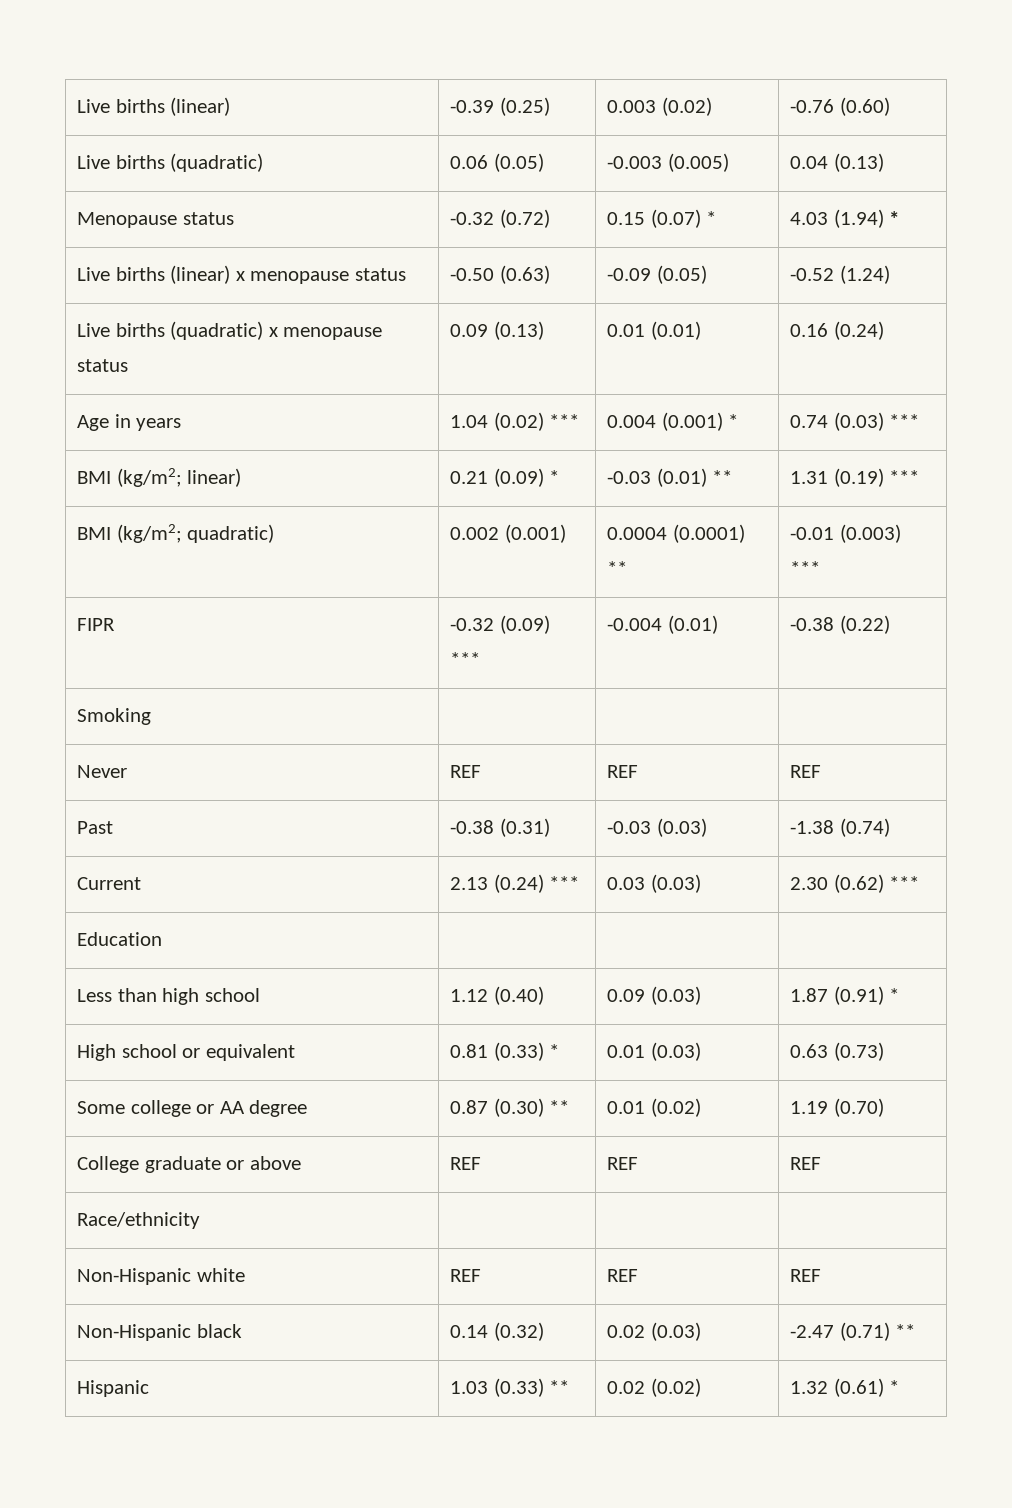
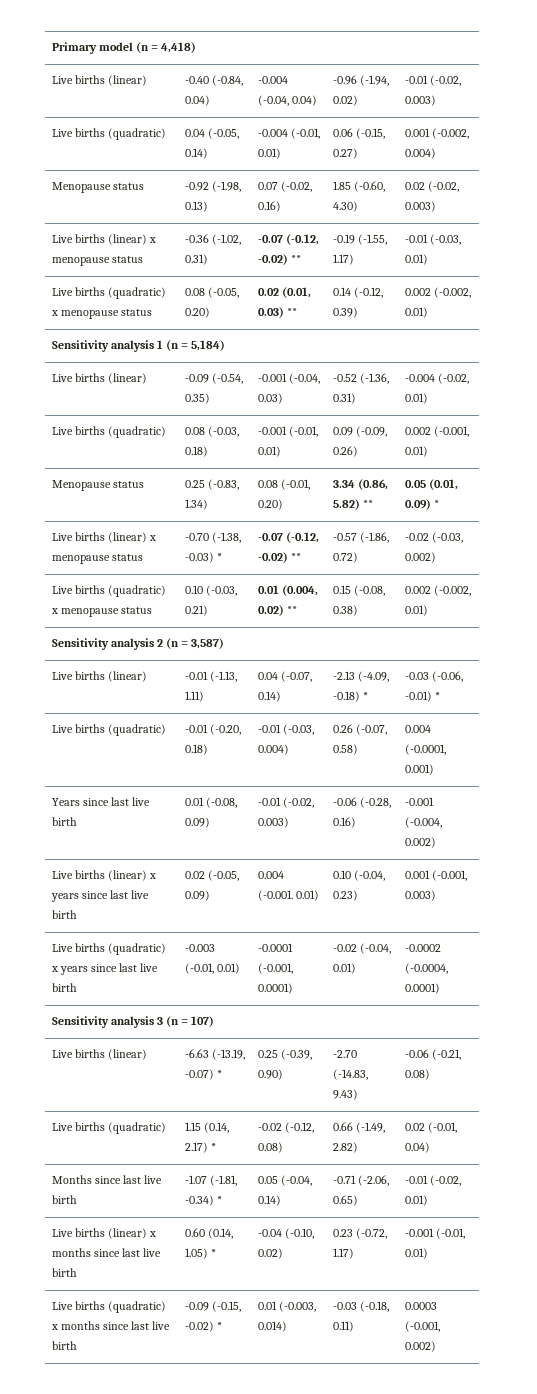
- Live births (linear) | -0.39 (0.25) | 0.003 (0.02) | -0.76 (0.60)
- Live births (quadratic) | 0.06 (0.05) | -0.003 (0.005) | 0.04 (0.13)
- Menopause status | -0.32 (0.72) | 0.15 (0.07) * | 4.03 (1.94) *
+ Primary model (n = 4,418)
+ Live births (linear) | -0.40 (-0.84, 0.04) | -0.004 (-0.04, 0.04) | -0.96 (-1.94, 0.02) | -0.01 (-0.02, 0.003)
+ Live births (quadratic) | 0.04 (-0.05, 0.14) | -0.004 (-0.01, 0.01) | 0.06 (-0.15, 0.27) | 0.001 (-0.002, 0.004)
+ Menopause status | -0.92 (-1.98, 0.13) | 0.07 (-0.02, 0.16) | 1.85 (-0.60, 4.30) | 0.02 (-0.02, 0.003)
+ Live births (linear) x menopause status | -0.36 (-1.02, 0.31) | -0.07 (-0.12, -0.02) ** | -0.19 (-1.55, 1.17) | -0.01 (-0.03, 0.01)
+ Live births (quadratic) x menopause status | 0.08 (-0.05, 0.20) | 0.02 (0.01, 0.03) ** | 0.14 (-0.12, 0.39) | 0.002 (-0.002, 0.01)
+ Sensitivity analysis 1 (n = 5,184)
+ Live births (linear) | -0.09 (-0.54, 0.35) | -0.001 (-0.04, 0.03) | -0.52 (-1.36, 0.31) | -0.004 (-0.02, 0.01)
+ Live births (quadratic) | 0.08 (-0.03, 0.18) | -0.001 (-0.01, 0.01) | 0.09 (-0.09, 0.26) | 0.002 (-0.001, 0.01)
+ Menopause status | 0.25 (-0.83, 1.34) | 0.08 (-0.01, 0.20) | 3.34 (0.86, 5.82) ** | 0.05 (0.01, 0.09) *
- Live births (linear) x menopause status | -0.50 (0.63) | -0.09 (0.05) | -0.52 (1.24)
- Live births (quadratic) x menopause status | 0.09 (0.13) | 0.01 (0.01) | 0.16 (0.24)
- Age in years | 1.04 (0.02) *** | 0.004 (0.001) * | 0.74 (0.03) ***
- BMI (kg/m2; linear) | 0.21 (0.09) * | -0.03 (0.01) ** | 1.31 (0.19) ***
- BMI (kg/m2; quadratic) | 0.002 (0.001) | 0.0004 (0.0001) ** | -0.01 (0.003) ***
- FIPR | -0.32 (0.09) *** | -0.004 (0.01) | -0.38 (0.22)
- Smoking | | |
- Never | REF | REF | REF
- Past | -0.38 (0.31) | -0.03 (0.03) | -1.38 (0.74)
- Current | 2.13 (0.24) *** | 0.03 (0.03) | 2.30 (0.62) ***
- Education | | |
- Less than high school | 1.12 (0.40) | 0.09 (0.03) | 1.87 (0.91) *
- High school or equivalent | 0.81 (0.33) * | 0.01 (0.03) | 0.63 (0.73)
- Some college or AA degree | 0.87 (0.30) ** | 0.01 (0.02) | 1.19 (0.70)
- College graduate or above | REF | REF | REF
- Race/ethnicity | | |
- Non-Hispanic white | REF | REF | REF
- Non-Hispanic black | 0.14 (0.32) | 0.02 (0.03) | -2.47 (0.71) **
- Hispanic | 1.03 (0.33) ** | 0.02 (0.02) | 1.32 (0.61) *
+ Live births (linear) x menopause status | -0.70 (-1.38, -0.03) * | -0.07 (-0.12, -0.02) ** | -0.57 (-1.86, 0.72) | -0.02 (-0.03, 0.002)
+ Live births (quadratic) x menopause status | 0.10 (-0.03, 0.21) | 0.01 (0.004, 0.02) ** | 0.15 (-0.08, 0.38) | 0.002 (-0.002, 0.01)
+ Sensitivity analysis 2 (n = 3,587)
+ Live births (linear) | -0.01 (-1.13, 1.11) | 0.04 (-0.07, 0.14) | -2.13 (-4.09, -0.18) * | -0.03 (-0.06, -0.01) *
+ Live births (quadratic) | -0.01 (-0.20, 0.18) | -0.01 (-0.03, 0.004) | 0.26 (-0.07, 0.58) | 0.004 (-0.0001, 0.001)
+ Years since last live birth | 0.01 (-0.08, 0.09) | -0.01 (-0.02, 0.003) | -0.06 (-0.28, 0.16) | -0.001 (-0.004, 0.002)
+ Live births (linear) x years since last live birth | 0.02 (-0.05, 0.09) | 0.004 (-0.001. 0.01) | 0.10 (-0.04, 0.23) | 0.001 (-0.001, 0.003)
+ Live births (quadratic) x years since last live birth | -0.003 (-0.01, 0.01) | -0.0001 (-0.001, 0.0001) | -0.02 (-0.04, 0.01) | -0.0002 (-0.0004, 0.0001)
+ Sensitivity analysis 3 (n = 107)
+ Live births (linear) | -6.63 (-13.19, -0.07) * | 0.25 (-0.39, 0.90) | -2.70 (-14.83, 9.43) | -0.06 (-0.21, 0.08)
+ Live births (quadratic) | 1.15 (0.14, 2.17) * | -0.02 (-0.12, 0.08) | 0.66 (-1.49, 2.82) | 0.02 (-0.01, 0.04)
+ Months since last live birth | -1.07 (-1.81, -0.34) * | 0.05 (-0.04, 0.14) | -0.71 (-2.06, 0.65) | -0.01 (-0.02, 0.01)
+ Live births (linear) x months since last live birth | 0.60 (0.14, 1.05) * | -0.04 (-0.10, 0.02) | 0.23 (-0.72, 1.17) | -0.001 (-0.01, 0.01)
+ Live births (quadratic) x months since last live birth | -0.09 (-0.15, -0.02) * | 0.01 (-0.003, 0.014) | -0.03 (-0.18, 0.11) | 0.0003 (-0.001, 0.002)

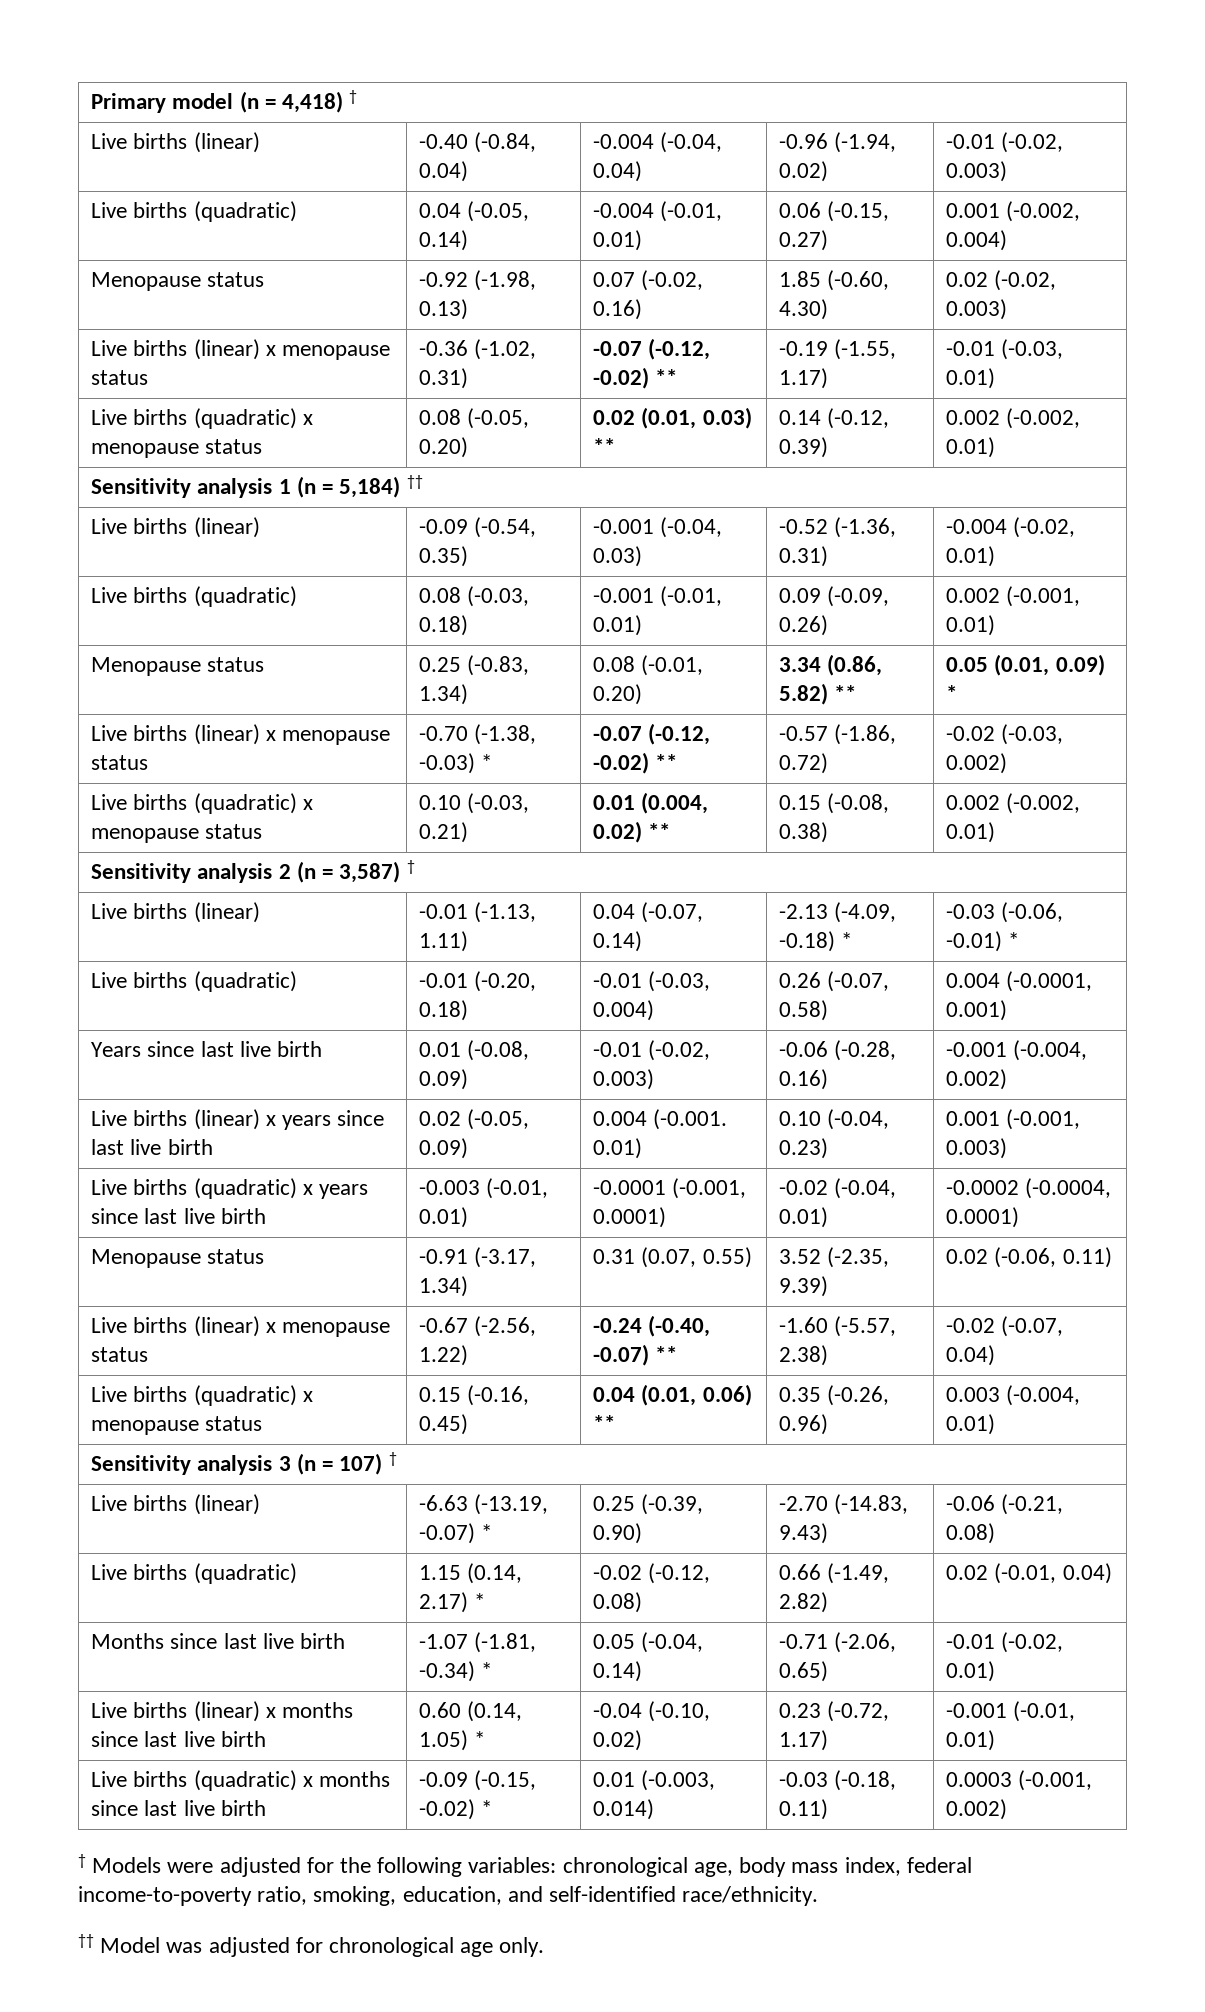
- Primary model (n = 4,418)
+ Primary model (n = 4,418) †
- Sensitivity analysis 1 (n = 5,184)
+ Sensitivity analysis 1 (n = 5,184) ††
- Sensitivity analysis 2 (n = 3,587)
+ Sensitivity analysis 2 (n = 3,587) †
+ Menopause status | -0.91 (-3.17, 1.34) | 0.31 (0.07, 0.55) | 3.52 (-2.35, 9.39) | 0.02 (-0.06, 0.11)
+ Live births (linear) x menopause status | -0.67 (-2.56, 1.22) | -0.24 (-0.40, -0.07) ** | -1.60 (-5.57, 2.38) | -0.02 (-0.07, 0.04)
+ Live births (quadratic) x menopause status | 0.15 (-0.16, 0.45) | 0.04 (0.01, 0.06) ** | 0.35 (-0.26, 0.96) | 0.003 (-0.004, 0.01)
- Sensitivity analysis 3 (n = 107)
+ Sensitivity analysis 3 (n = 107) †
+ † Models were adjusted for the following variables: chronological age, body mass index, federal income-to-poverty ratio, smoking, education, and self-identified race/ethnicity.
+ †† Model was adjusted for chronological age only.

